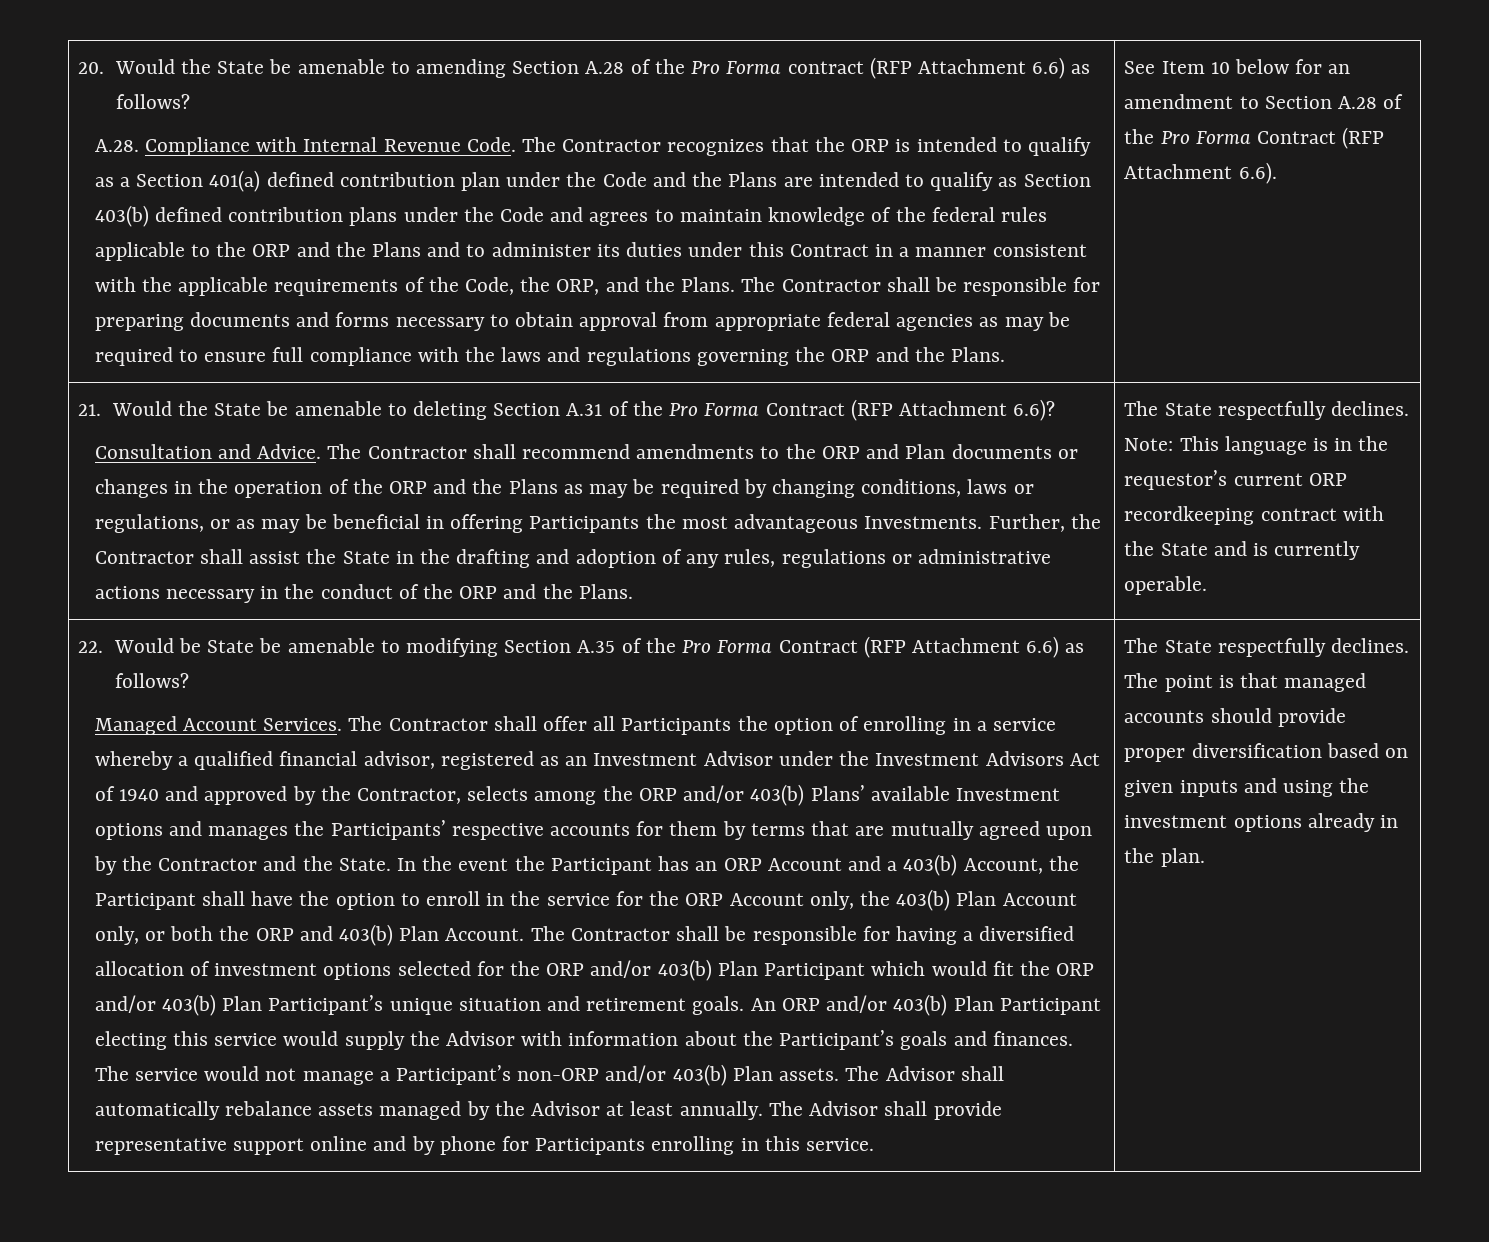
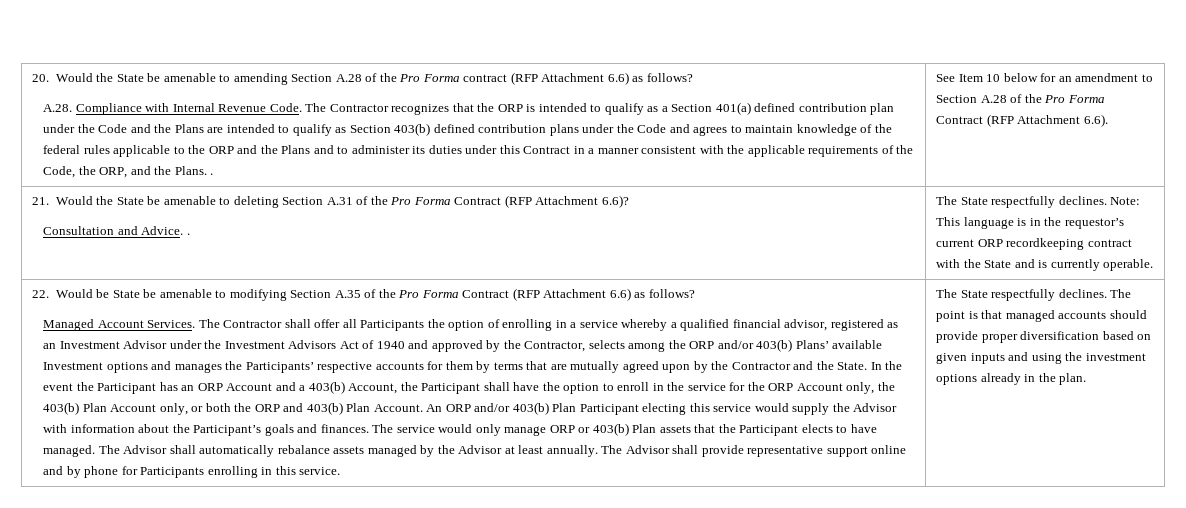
- The Contractor recognizes that the ORP is intended to qualify as a Section 401(a) defined contribution plan under the Code and the Plans are intended to qualify as Section 403(b) defined contribution plans under the Code and agrees to maintain knowledge of the federal rules applicable to the ORP and the Plans and to administer its duties under this Contract in a manner consistent with the applicable requirements of the Code, the ORP, and the Plans. The Contractor shall be responsible for preparing documents and forms necessary to obtain approval from appropriate federal agencies as may be required to ensure full compliance with the laws and regulations governing the ORP and the Plans.
+ The Contractor recognizes that the ORP is intended to qualify as a Section 401(a) defined contribution plan under the Code and the Plans are intended to qualify as Section 403(b) defined contribution plans under the Code and agrees to maintain knowledge of the federal rules applicable to the ORP and the Plans and to administer its duties under this Contract in a manner consistent with the applicable requirements of the Code, the ORP, and the Plans. .
- Consultation and Advice. The Contractor shall recommend amendments to the ORP and Plan documents or changes in the operation of the ORP and the Plans as may be required by changing conditions, laws or regulations, or as may be beneficial in offering Participants the most advantageous Investments. Further, the Contractor shall assist the State in the drafting and adoption of any rules, regulations or administrative actions necessary in the conduct of the ORP and the Plans.
+ Consultation and Advice. .
- The Contractor shall be responsible for having a diversified allocation of investment options selected for the ORP and/or 403(b) Plan Participant which would fit the ORP and/or 403(b) Plan Participant’s unique situation and retirement goals.
- The service would not manage a Participant’s non-ORP and/or 403(b) Plan assets.
+ The service would only manage ORP or 403(b) Plan assets that the Participant elects to have managed.

